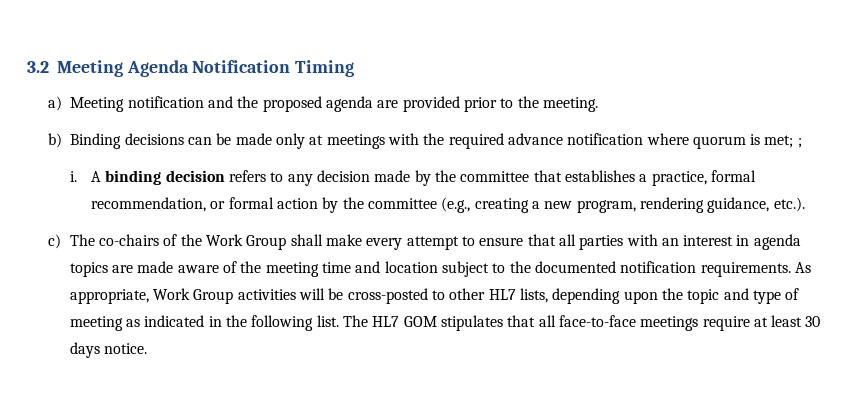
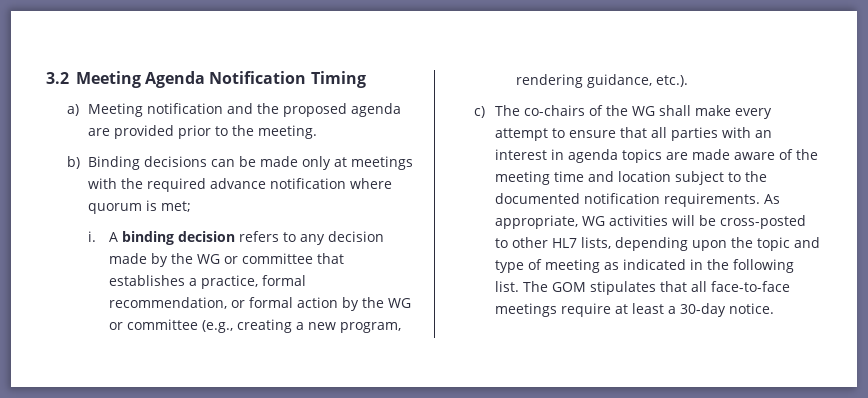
- b) Binding decisions can be made only at meetings with the required advance notification where quorum is met; ;
+ b) Binding decisions can be made only at meetings with the required advance notification where quorum is met;
- A binding decision refers to any decision made by the committee that establishes a practice, formal recommendation, or formal action by the committee (e.g., creating a new program, rendering guidance, etc.).
+ A binding decision refers to any decision made by the WG or committee that establishes a practice, formal recommendation, or formal action by the WG or committee (e.g., creating a new program, rendering guidance, etc.).
- c) The co-chairs of the Work Group shall make every attempt to ensure that all parties with an interest in agenda topics are made aware of the meeting time and location subject to the documented notification requirements.
+ c) The co-chairs of the WG shall make every attempt to ensure that all parties with an interest in agenda topics are made aware of the meeting time and location subject to the documented notification requirements.
- As appropriate, Work Group activities will be cross-posted to other HL7 lists, depending upon the topic and type of meeting as indicated in the following list.
+ As appropriate, WG activities will be cross-posted to other HL7 lists, depending upon the topic and type of meeting as indicated in the following list.
- The HL7 GOM stipulates that all face-to-face meetings require at least 30 days notice.
+ The GOM stipulates that all face-to-face meetings require at least a 30-day notice.

